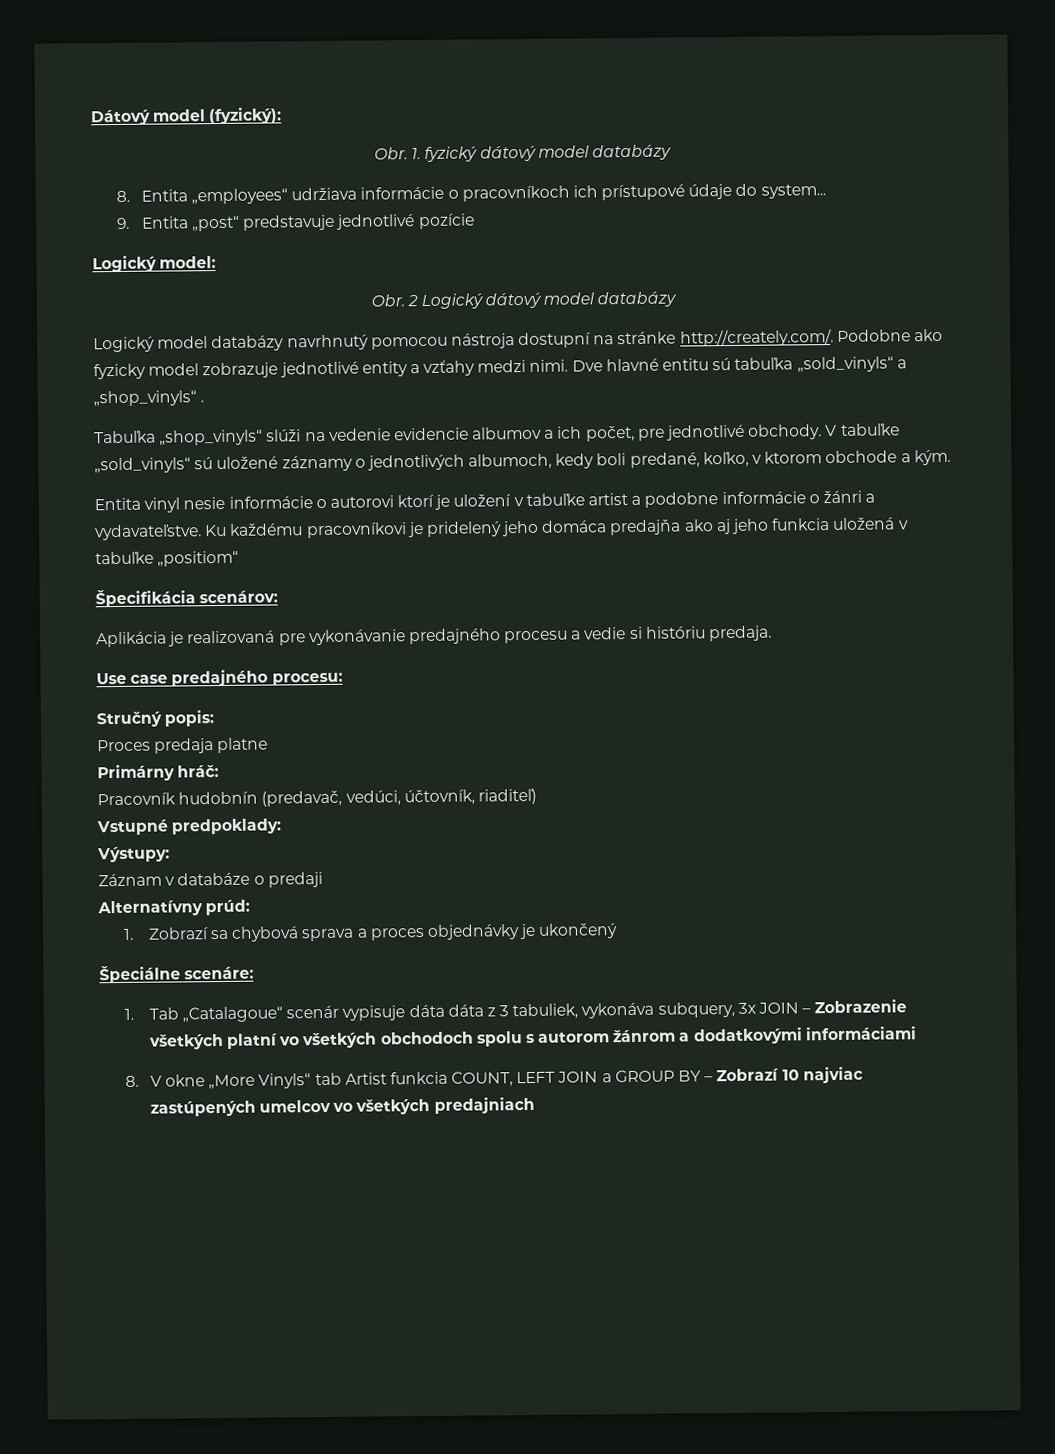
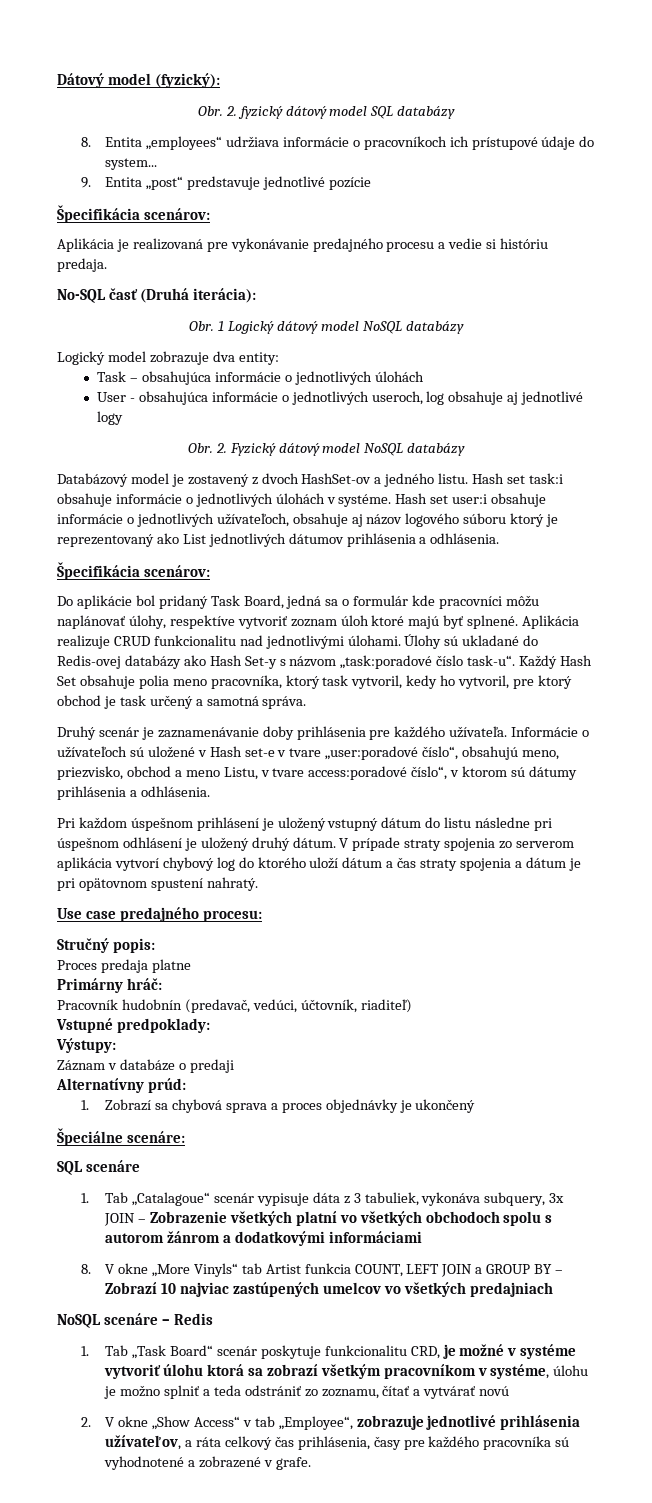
- Obr. 1. fyzický dátový model databázy
+ Obr. 2. fyzický dátový model SQL databázy
- Logický model:
- Obr. 2 Logický dátový model databázy
- Logický model databázy navrhnutý pomocou nástroja dostupní na stránke http://creately.com/. Podobne ako fyzicky model zobrazuje jednotlivé entity a vzťahy medzi nimi. Dve hlavné entitu sú tabuľka „sold_vinyls“ a „shop_vinyls“ .
- Tabuľka „shop_vinyls“ slúži na vedenie evidencie albumov a ich počet, pre jednotlivé obchody. V tabuľke „sold_vinyls“ sú uložené záznamy o jednotlivých albumoch, kedy boli predané, koľko, v ktorom obchode a kým.
- Entita vinyl nesie informácie o autorovi ktorí je uložení v tabuľke artist a podobne informácie o žánri a vydavateľstve. Ku každému pracovníkovi je pridelený jeho domáca predajňa ako aj jeho funkcia uložená v tabuľke „positiom“
+ No-SQL časť (Druhá iterácia):
+ Obr. 1 Logický dátový model NoSQL databázy
+ Logický model zobrazuje dva entity:
+ Task – obsahujúca informácie o jednotlivých úlohách
+ User - obsahujúca informácie o jednotlivých useroch, log obsahuje aj jednotlivé logy
+ Obr. 2. Fyzický dátový model NoSQL databázy
+ Databázový model je zostavený z dvoch HashSet-ov a jedného listu. Hash set task:i obsahuje informácie o jednotlivých úlohách v systéme. Hash set user:i obsahuje informácie o jednotlivých užívateľoch, obsahuje aj názov logového súboru ktorý je reprezentovaný ako List jednotlivých dátumov prihlásenia a odhlásenia.
+ Špecifikácia scenárov:
+ Do aplikácie bol pridaný Task Board, jedná sa o formulár kde pracovníci môžu naplánovať úlohy, respektíve vytvoriť zoznam úloh ktoré majú byť splnené. Aplikácia realizuje CRUD funkcionalitu nad jednotlivými úlohami. Úlohy sú ukladané do Redis-ovej databázy ako Hash Set-y s názvom „task:poradové číslo task-u“. Každý Hash Set obsahuje polia meno pracovníka, ktorý task vytvoril, kedy ho vytvoril, pre ktorý obchod je task určený a samotná správa.
+ Druhý scenár je zaznamenávanie doby prihlásenia pre každého užívateľa. Informácie o užívateľoch sú uložené v Hash set-e v tvare „user:poradové číslo“, obsahujú meno, priezvisko, obchod a meno Listu, v tvare access:poradové číslo“, v ktorom sú dátumy prihlásenia a odhlásenia.
+ Pri každom úspešnom prihlásení je uložený vstupný dátum do listu následne pri úspešnom odhlásení je uložený druhý dátum. V prípade straty spojenia zo serverom aplikácia vytvorí chybový log do ktorého uloží dátum a čas straty spojenia a dátum je pri opätovnom spustení nahratý.
+ SQL scenáre
- 1. Tab „Catalagoue“ scenár vypisuje dáta dáta z 3 tabuliek, vykonáva subquery, 3x JOIN – Zobrazenie všetkých platní vo všetkých obchodoch spolu s autorom žánrom a dodatkovými informáciami
+ 1. Tab „Catalagoue“ scenár vypisuje dáta z 3 tabuliek, vykonáva subquery, 3x JOIN – Zobrazenie všetkých platní vo všetkých obchodoch spolu s autorom žánrom a dodatkovými informáciami
+ NoSQL scenáre – Redis
+ 1. Tab „Task Board“ scenár poskytuje funkcionalitu CRD, je možné v systéme vytvoriť úlohu ktorá sa zobrazí všetkým pracovníkom v systéme, úlohu je možno splniť a teda odstrániť zo zoznamu, čítať a vytvárať novú
+ 2. V okne „Show Access“ v tab „Employee“, zobrazuje jednotlivé prihlásenia užívateľov, a ráta celkový čas prihlásenia, časy pre každého pracovníka sú vyhodnotené a zobrazené v grafe.

